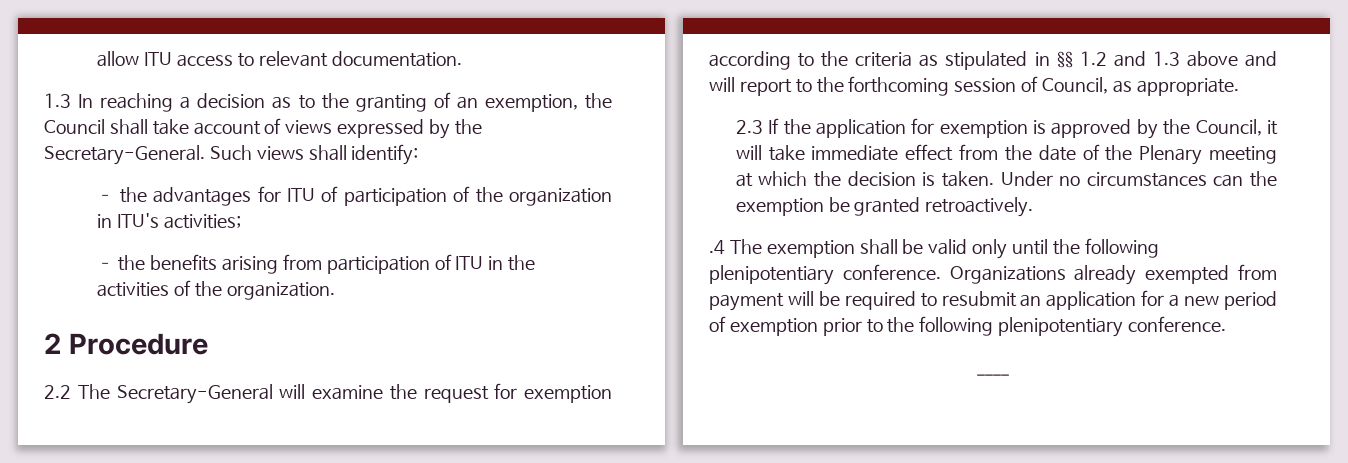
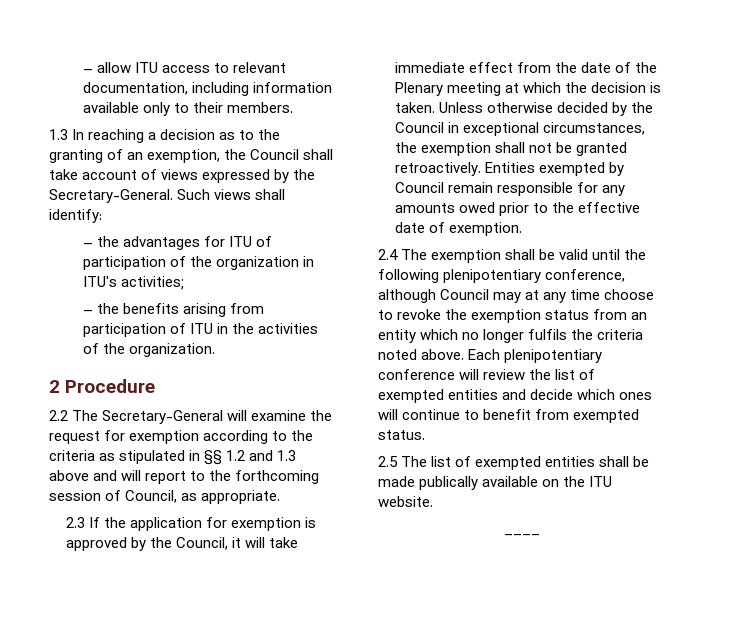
- allow ITU access to relevant documentation.
+ – allow ITU access to relevant documentation, including information available only to their members.
- Under no circumstances can the exemption be granted retroactively.
- .4 The exemption shall be valid only until the following plenipotentiary conference. Organizations already exempted from payment will be required to resubmit an application for a new period of exemption prior to the following plenipotentiary conference.
+ Unless otherwise decided by the Council in exceptional circumstances, the exemption shall not be granted retroactively. Entities exempted by Council remain responsible for any amounts owed prior to the effective date of exemption.
+ 2.4 The exemption shall be valid until the following plenipotentiary conference, although Council may at any time choose to revoke the exemption status from an entity which no longer fulfils the criteria noted above. Each plenipotentiary conference will review the list of exempted entities and decide which ones will continue to benefit from exempted status.
+ 2.5 The list of exempted entities shall be made publically available on the ITU website.

